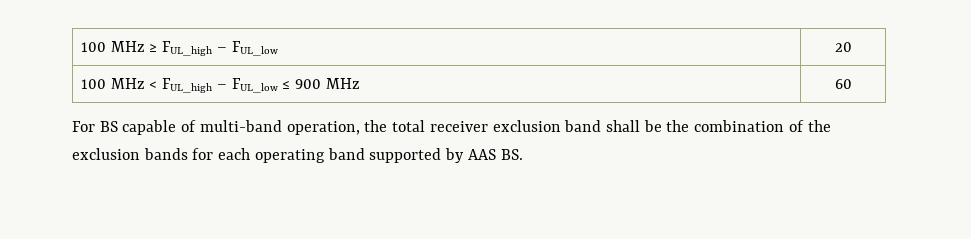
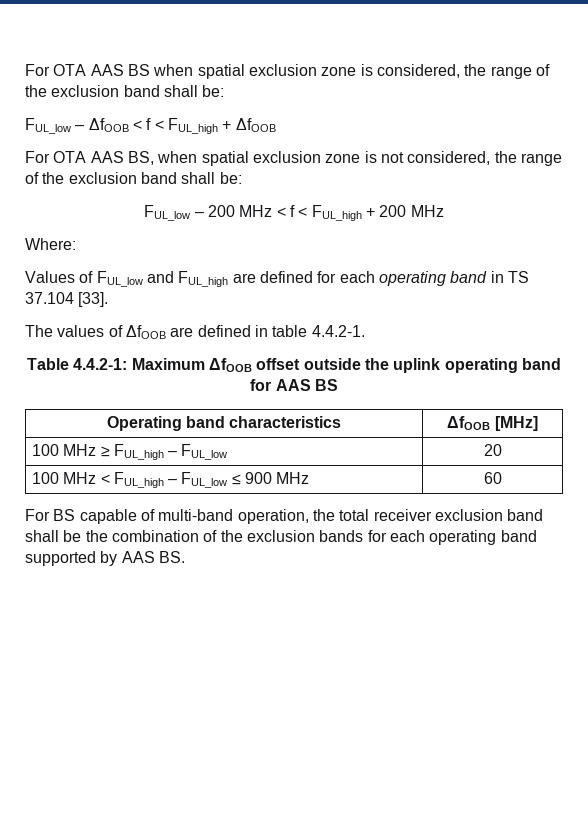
+ For OTA AAS BS when spatial exclusion zone is considered, the range of the exclusion band shall be:
+ FUL_low – ΔfOOB < f < FUL_high + ΔfOOB
+ For OTA AAS BS, when spatial exclusion zone is not considered, the range of the exclusion band shall be:
+ FUL_low – 200 MHz < f < FUL_high + 200 MHz
+ Where:
+ Values of FUL_low and FUL_high are defined for each operating band in TS 37.104 [33].
+ The values of ΔfOOB are defined in table 4.4.2-1.
+ Table 4.4.2-1: Maximum ΔfOOB offset outside the uplink operating band for AAS BS
+ Operating band characteristics | ΔfOOB [MHz]

